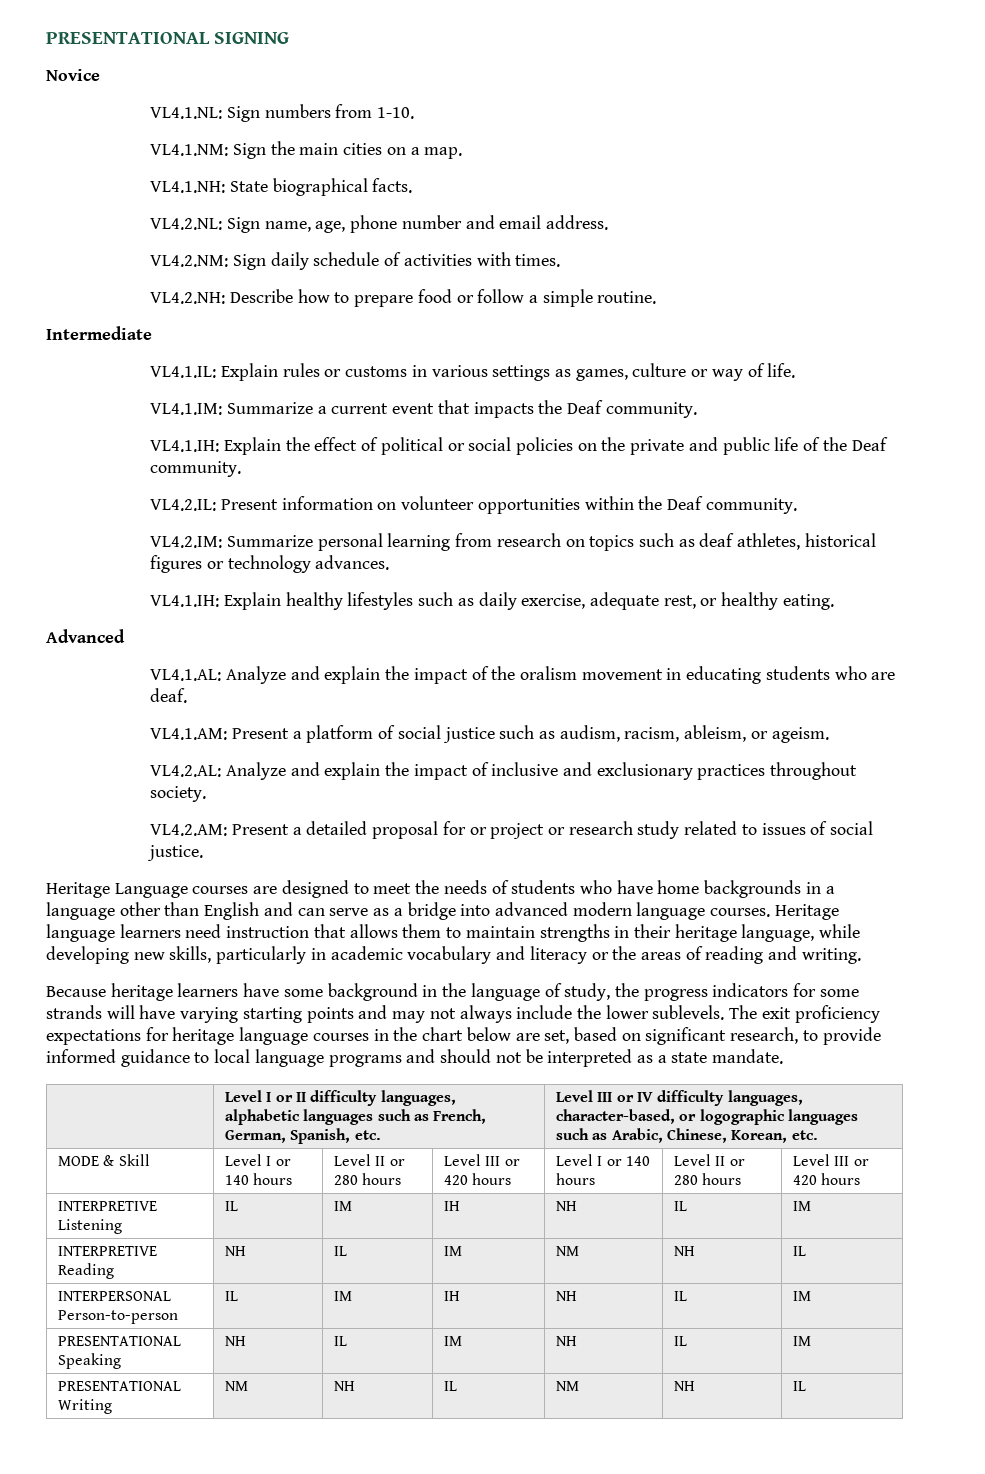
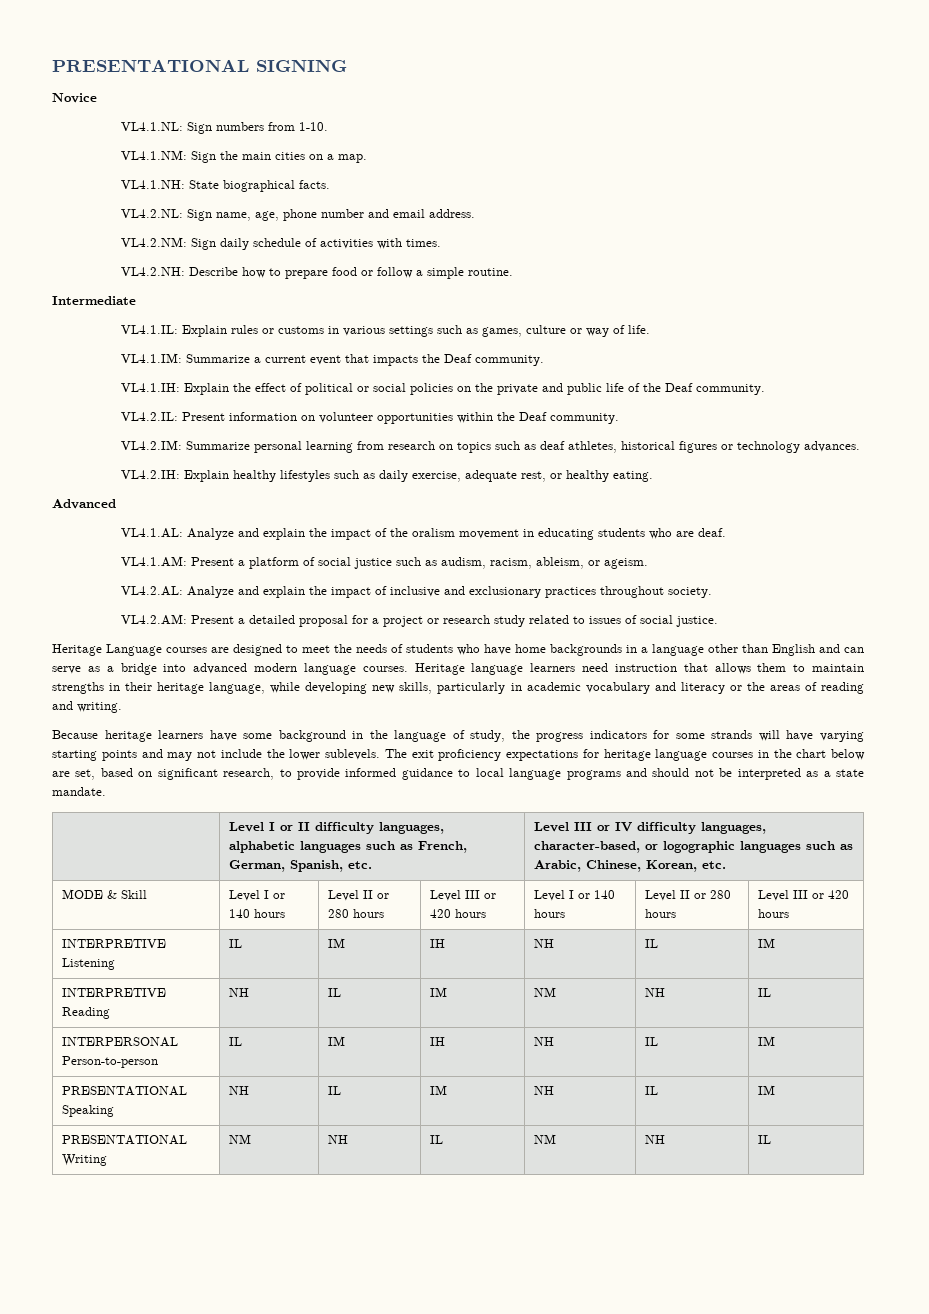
- VL4.1.IL: Explain rules or customs in various settings as games, culture or way of life.
+ VL4.1.IL: Explain rules or customs in various settings such as games, culture or way of life.
- VL4.1.IH: Explain healthy lifestyles such as daily exercise, adequate rest, or healthy eating.
+ VL4.2.IH: Explain healthy lifestyles such as daily exercise, adequate rest, or healthy eating.
- VL4.2.AM: Present a detailed proposal for or project or research study related to issues of social justice.
+ VL4.2.AM: Present a detailed proposal for a project or research study related to issues of social justice.
- Because heritage learners have some background in the language of study, the progress indicators for some strands will have varying starting points and may not always include the lower sublevels.
+ Because heritage learners have some background in the language of study, the progress indicators for some strands will have varying starting points and may not include the lower sublevels.

